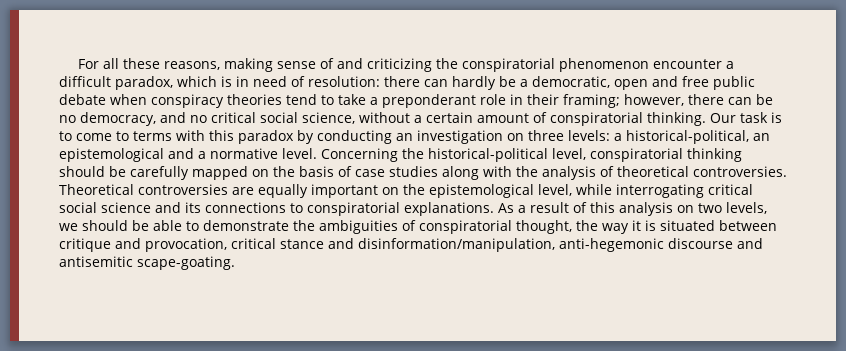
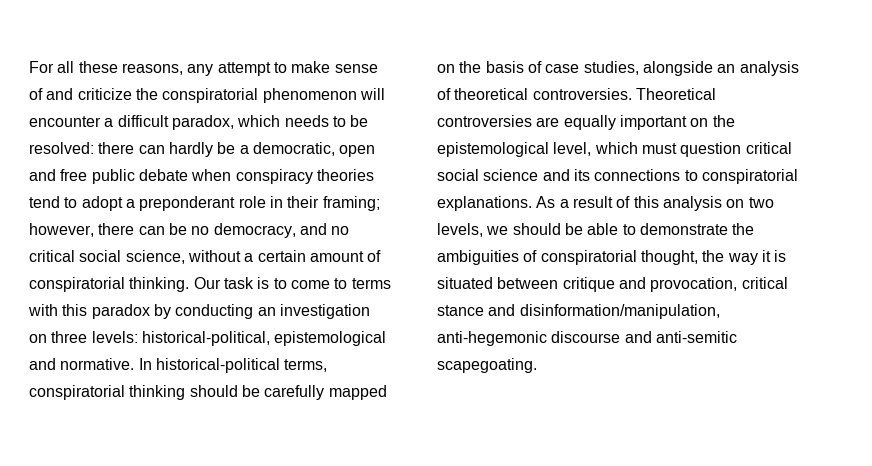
- For all these reasons, making sense of and criticizing the conspiratorial phenomenon encounter a difficult paradox, which is in need of resolution: there can hardly be a democratic, open and free public debate when conspiracy theories tend to take a preponderant role in their framing; however, there can be no democracy, and no critical social science, without a certain amount of conspiratorial thinking.
+ For all these reasons, any attempt to make sense of and criticize the conspiratorial phenomenon will encounter a difficult paradox, which needs to be resolved: there can hardly be a democratic, open and free public debate when conspiracy theories tend to adopt a preponderant role in their framing; however, there can be no democracy, and no critical social science, without a certain amount of conspiratorial thinking.
- Our task is to come to terms with this paradox by conducting an investigation on three levels: a historical-political, an epistemological and a normative level. Concerning the historical-political level, conspiratorial thinking should be carefully mapped on the basis of case studies along with the analysis of theoretical controversies.
+ Our task is to come to terms with this paradox by conducting an investigation on three levels: historical-political, epistemological and normative. In historical-political terms, conspiratorial thinking should be carefully mapped on the basis of case studies, alongside an analysis of theoretical controversies.
- Theoretical controversies are equally important on the epistemological level, while interrogating critical social science and its connections to conspiratorial explanations.
+ Theoretical controversies are equally important on the epistemological level, which must question critical social science and its connections to conspiratorial explanations.
- As a result of this analysis on two levels, we should be able to demonstrate the ambiguities of conspiratorial thought, the way it is situated between critique and provocation, critical stance and disinformation/manipulation, anti-hegemonic discourse and antisemitic scape-goating.
+ As a result of this analysis on two levels, we should be able to demonstrate the ambiguities of conspiratorial thought, the way it is situated between critique and provocation, critical stance and disinformation/manipulation, anti-hegemonic discourse and anti-semitic scapegoating.

